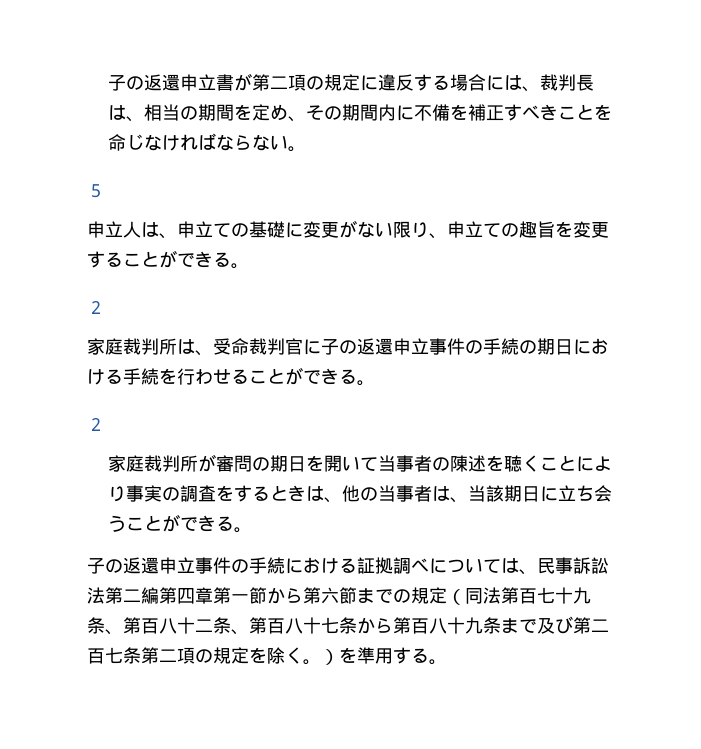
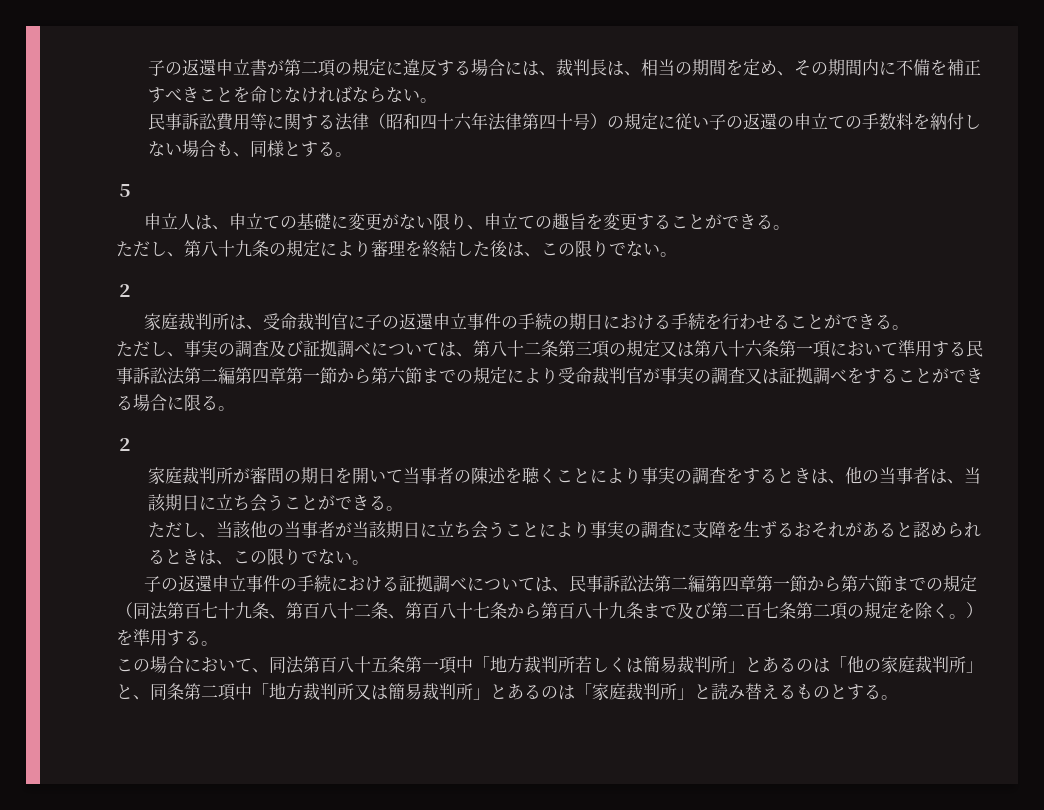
+ 民事訴訟費用等に関する法律（昭和四十六年法律第四十号）の規定に従い子の返還の申立ての手数料を納付しない場合も、同様とする。
+ ただし、第八十九条の規定により審理を終結した後は、この限りでない。
+ ただし、事実の調査及び証拠調べについては、第八十二条第三項の規定又は第八十六条第一項において準用する民事訴訟法第二編第四章第一節から第六節までの規定により受命裁判官が事実の調査又は証拠調べをすることができる場合に限る。
+ ただし、当該他の当事者が当該期日に立ち会うことにより事実の調査に支障を生ずるおそれがあると認められるときは、この限りでない。
+ この場合において、同法第百八十五条第一項中「地方裁判所若しくは簡易裁判所」とあるのは「他の家庭裁判所」と、同条第二項中「地方裁判所又は簡易裁判所」とあるのは「家庭裁判所」と読み替えるものとする。

